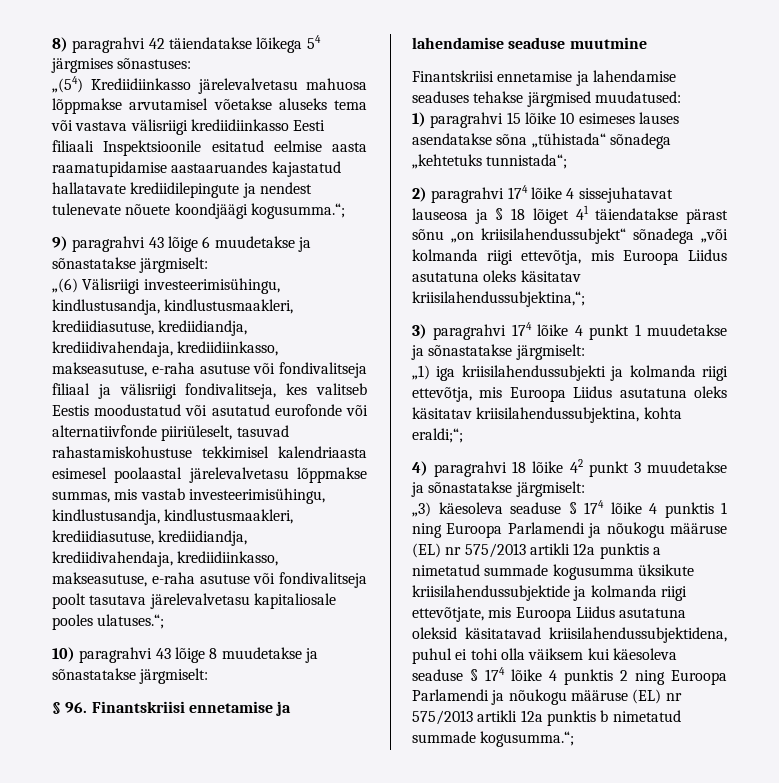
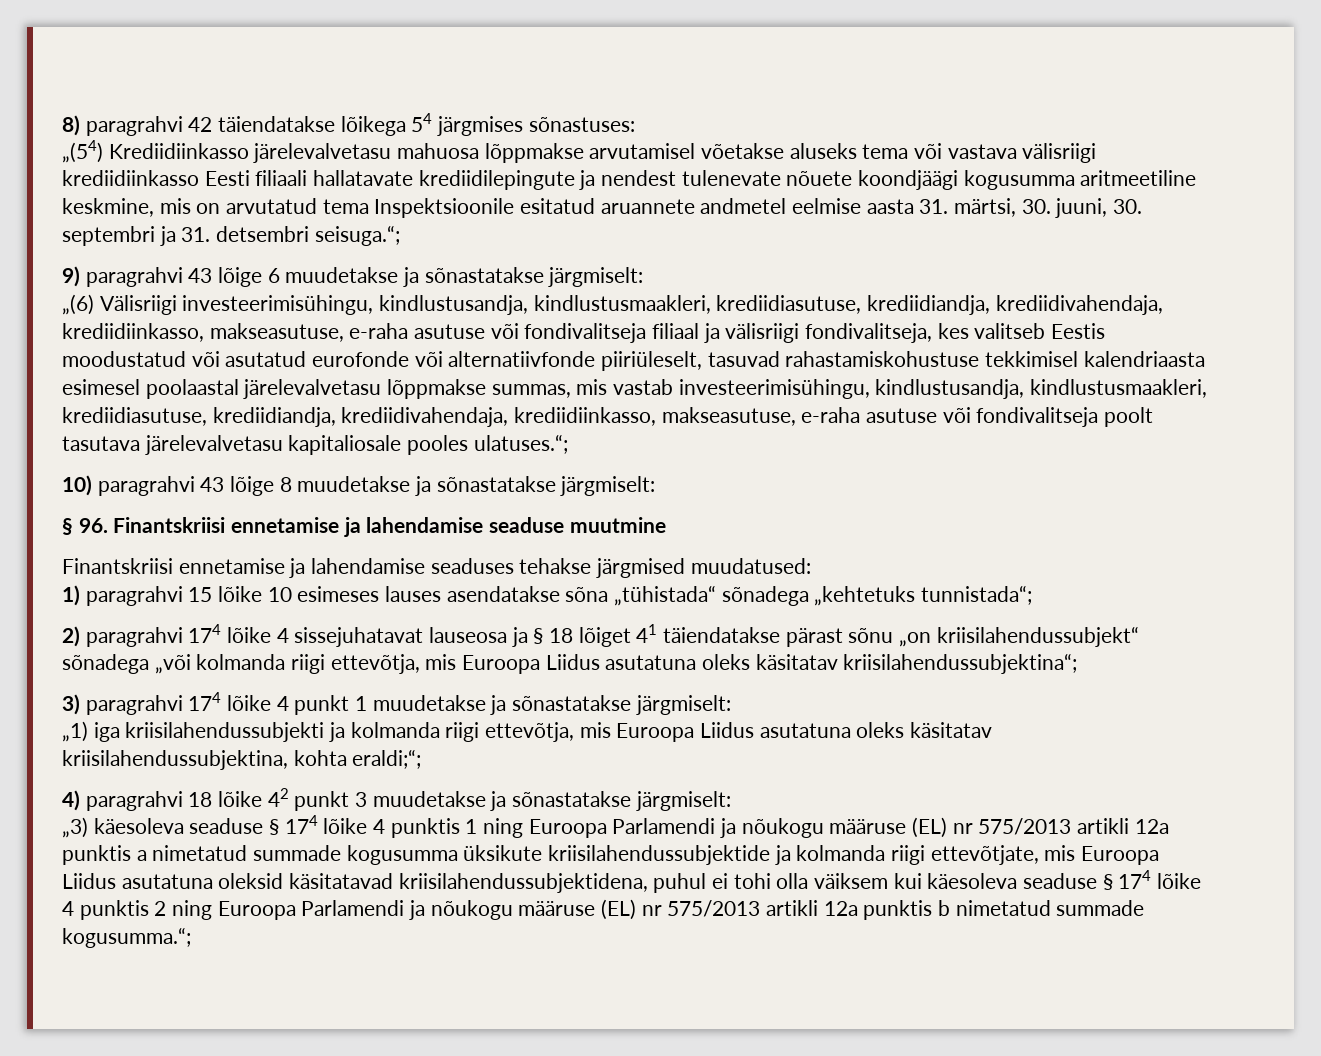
- „(54) Krediidiinkasso järelevalvetasu mahuosa lõppmakse arvutamisel võetakse aluseks tema või vastava välisriigi krediidiinkasso Eesti filiaali Inspektsioonile esitatud eelmise aasta raamatupidamise aastaaruandes kajastatud hallatavate krediidilepingute ja nendest tulenevate nõuete koondjäägi kogusumma.“;
+ „(54) Krediidiinkasso järelevalvetasu mahuosa lõppmakse arvutamisel võetakse aluseks tema või vastava välisriigi krediidiinkasso Eesti filiaali hallatavate krediidilepingute ja nendest tulenevate nõuete koondjäägi kogusumma aritmeetiline keskmine, mis on arvutatud tema Inspektsioonile esitatud aruannete andmetel eelmise aasta 31. märtsi, 30. juuni, 30. septembri ja 31. detsembri seisuga.“;
- 2) paragrahvi 174 lõike 4 sissejuhatavat lauseosa ja § 18 lõiget 41 täiendatakse pärast sõnu „on kriisilahendussubjekt“ sõnadega „või kolmanda riigi ettevõtja, mis Euroopa Liidus asutatuna oleks käsitatav kriisilahendussubjektina,“;
+ 2) paragrahvi 174 lõike 4 sissejuhatavat lauseosa ja § 18 lõiget 41 täiendatakse pärast sõnu „on kriisilahendussubjekt“ sõnadega „või kolmanda riigi ettevõtja, mis Euroopa Liidus asutatuna oleks käsitatav kriisilahendussubjektina“;

